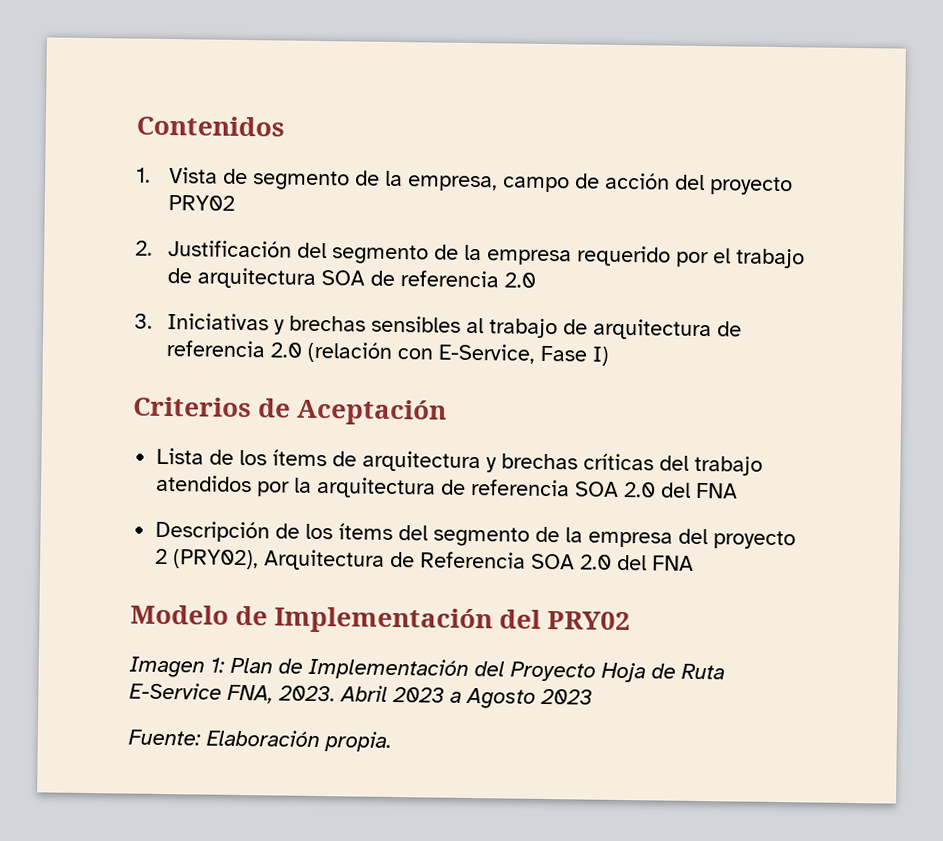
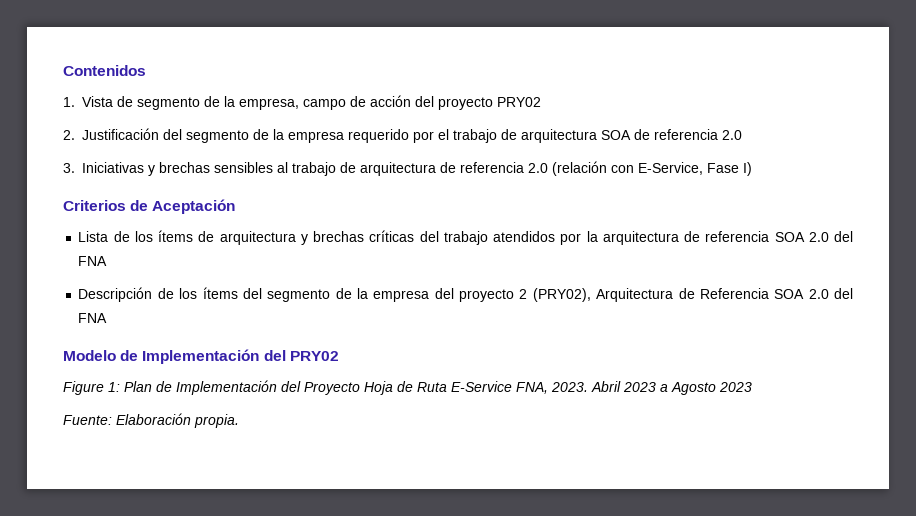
- Imagen 1: Plan de Implementación del Proyecto Hoja de Ruta E-Service FNA, 2023.
+ Figure 1: Plan de Implementación del Proyecto Hoja de Ruta E-Service FNA, 2023.

